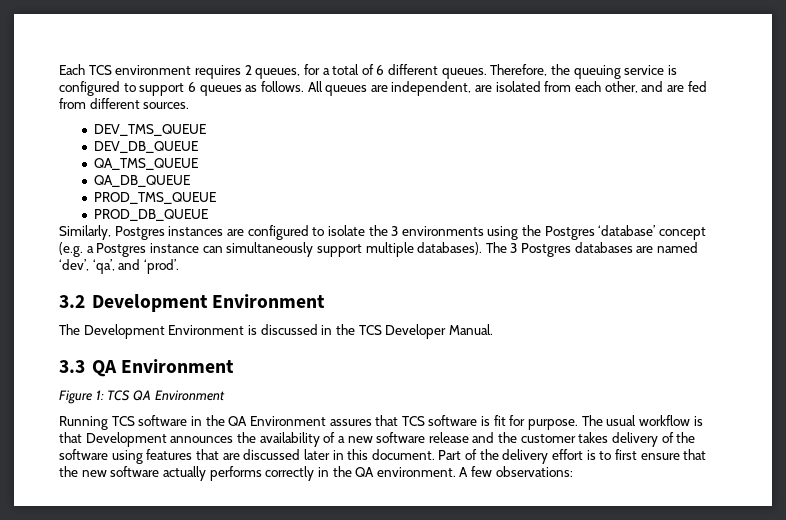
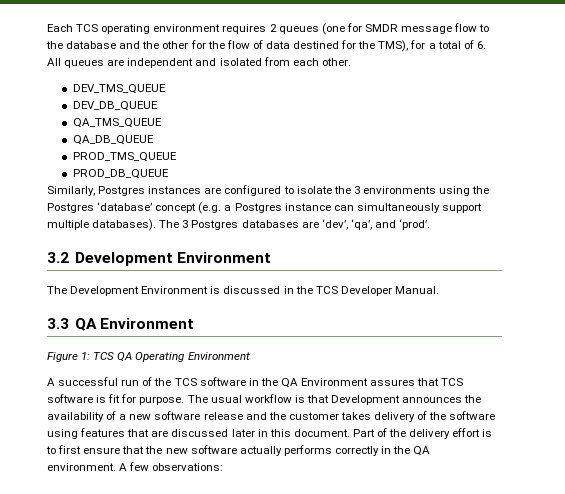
- Each TCS environment requires 2 queues, for a total of 6 different queues. Therefore, the queuing service is configured to support 6 queues as follows. All queues are independent, are isolated from each other, and are fed from different sources.
+ Each TCS operating environment requires 2 queues (one for SMDR message flow to the database and the other for the flow of data destined for the TMS), for a total of 6. All queues are independent and isolated from each other.
- The 3 Postgres databases are named ‘dev’, ‘qa’, and ‘prod’.
+ The 3 Postgres databases are ‘dev’, ‘qa’, and ‘prod’.
- Figure 1: TCS QA Environment
- Running TCS software in the QA Environment assures that TCS software is fit for purpose.
+ Figure 1: TCS QA Operating Environment
+ A successful run of the TCS software in the QA Environment assures that TCS software is fit for purpose.

